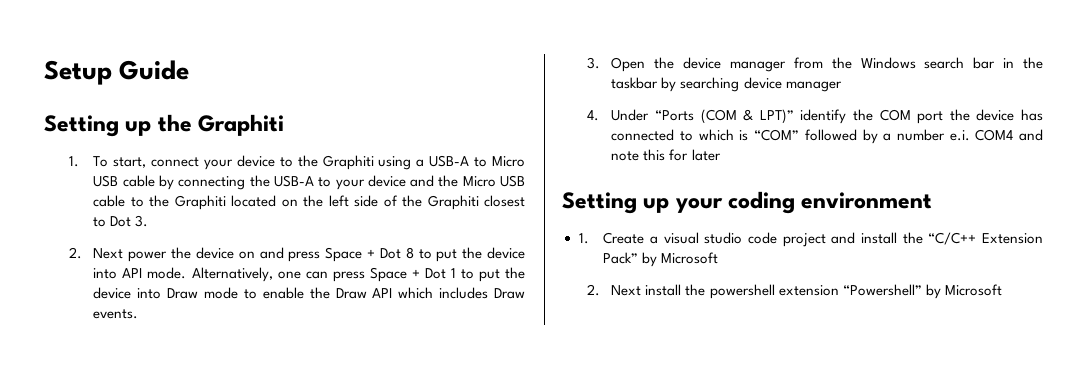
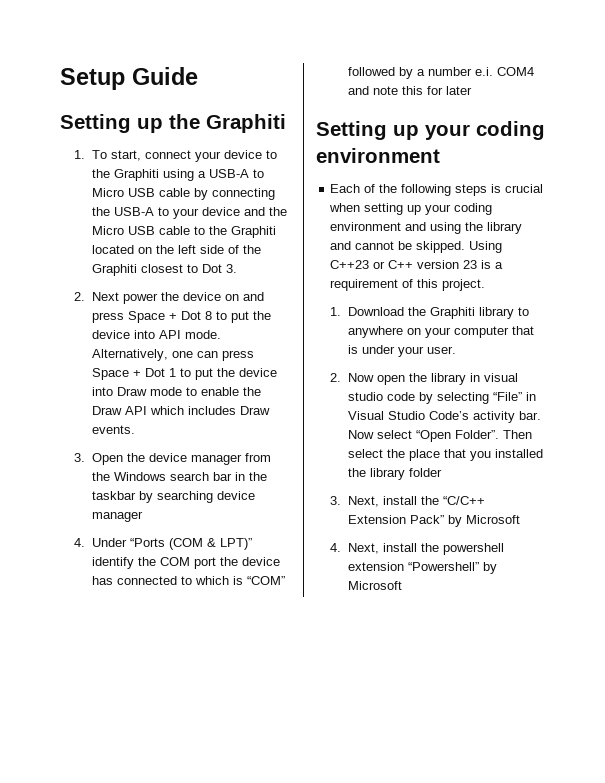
- 1. Create a visual studio code project and install the “C/C++ Extension Pack” by Microsoft
+ Each of the following steps is crucial when setting up your coding environment and using the library and cannot be skipped. Using C++23 or C++ version 23 is a requirement of this project.
+ 1. Download the Graphiti library to anywhere on your computer that is under your user.
+ 2. Now open the library in visual studio code by selecting “File” in Visual Studio Code’s activity bar. Now select “Open Folder”. Then select the place that you installed the library folder
+ 3. Next, install the “C/C++ Extension Pack” by Microsoft
- 2. Next install the powershell extension “Powershell” by Microsoft
+ 4. Next, install the powershell extension “Powershell” by Microsoft

